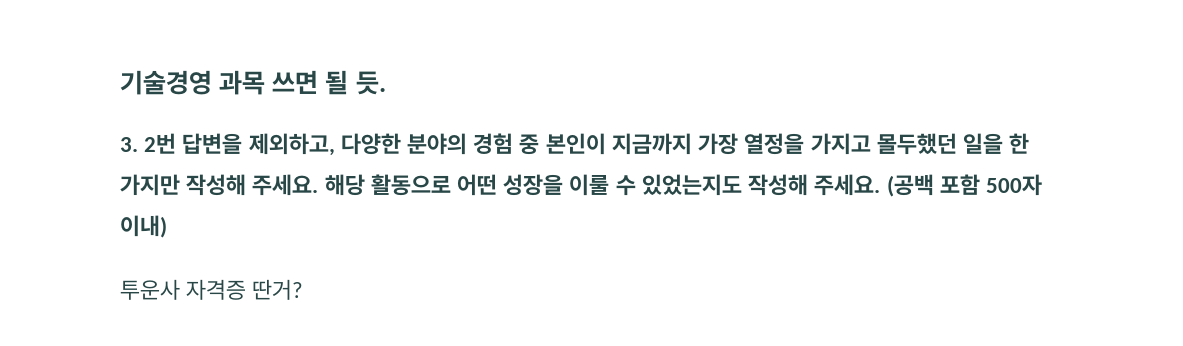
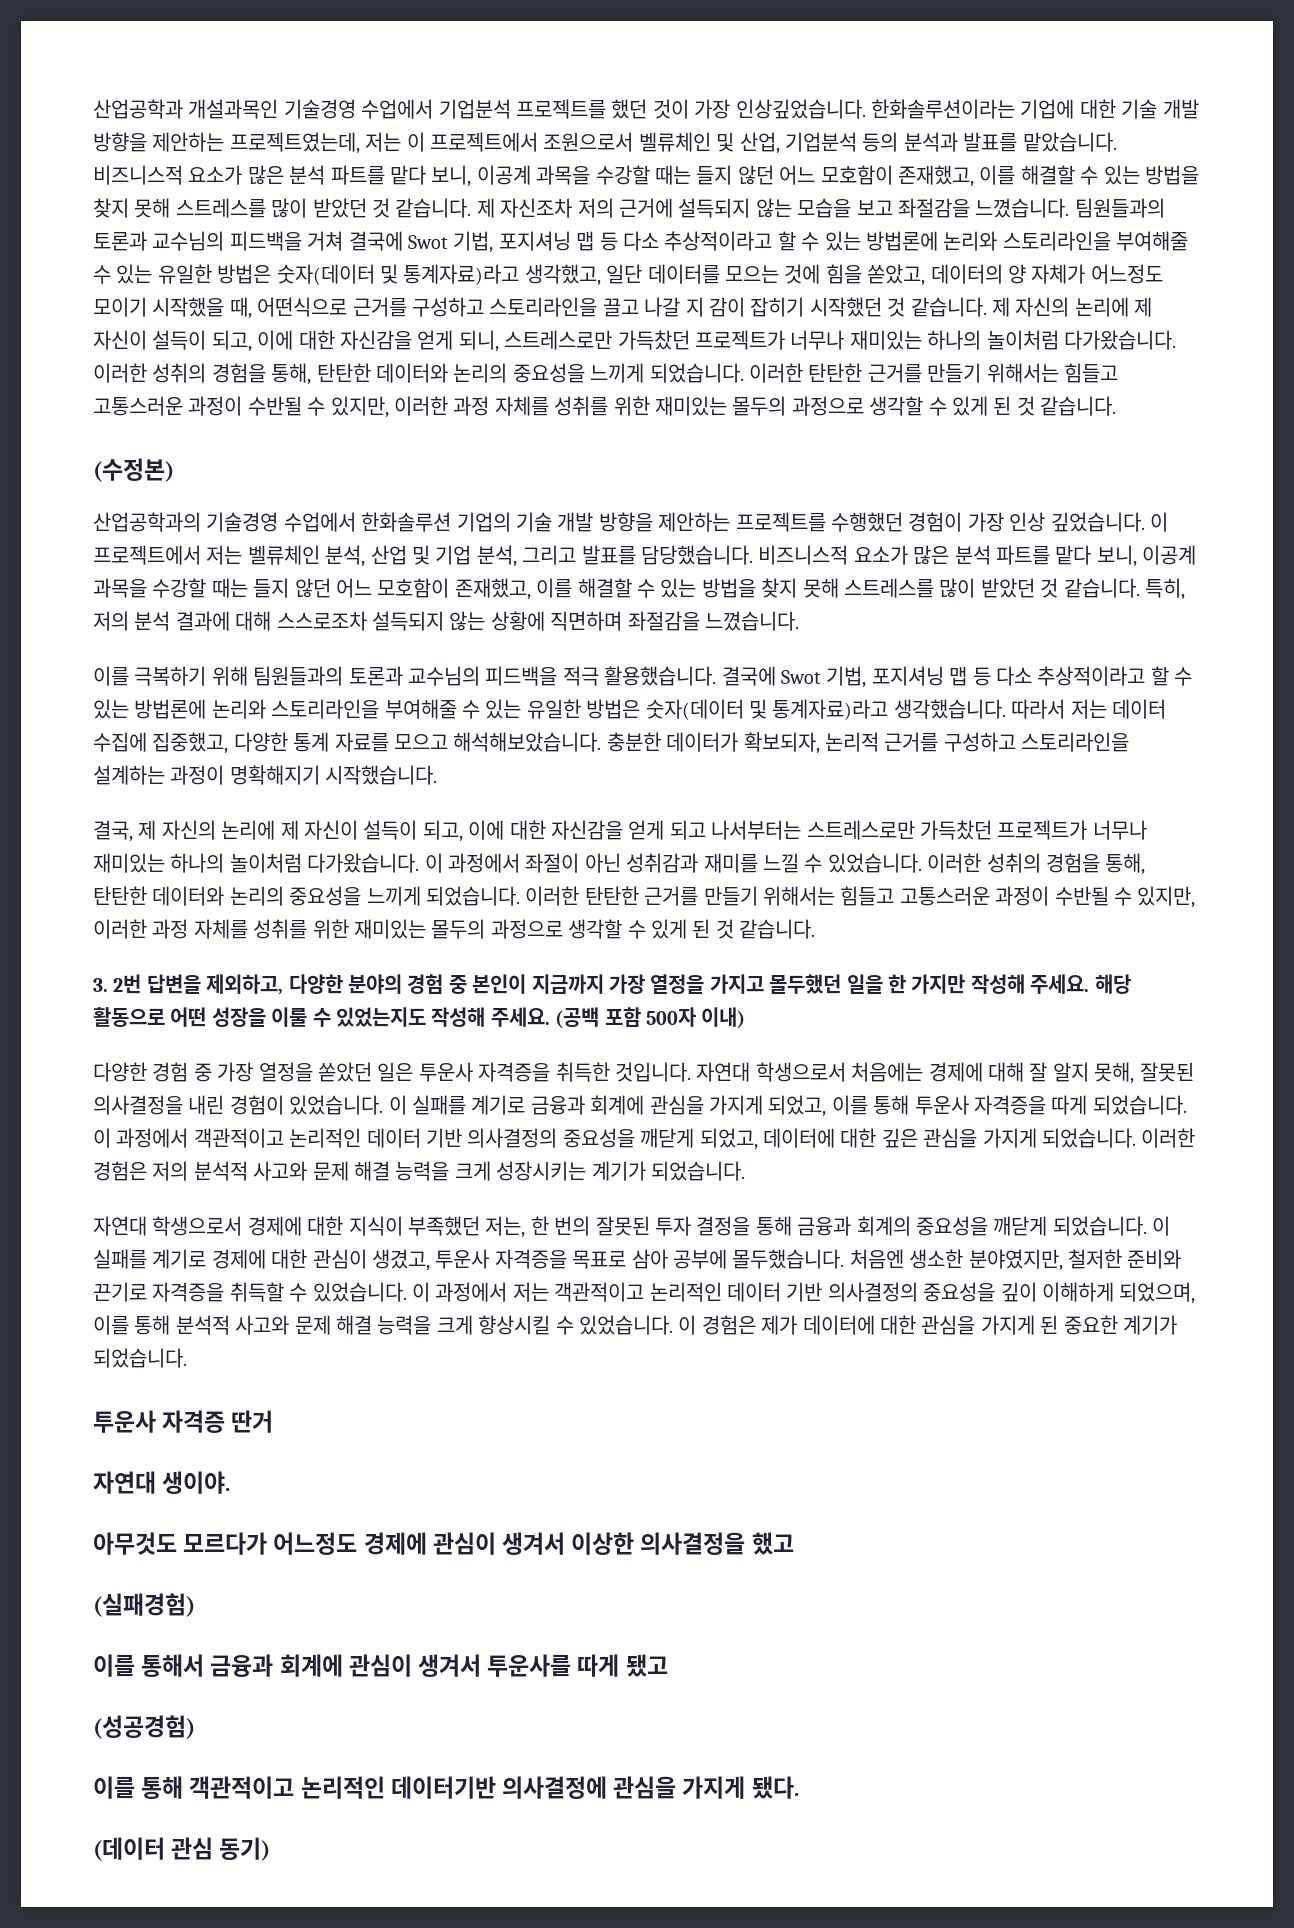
- 기술경영 과목 쓰면 될 듯.
+ 산업공학과 개설과목인 기술경영 수업에서 기업분석 프로젝트를 했던 것이 가장 인상깊었습니다. 한화솔루션이라는 기업에 대한 기술 개발 방향을 제안하는 프로젝트였는데, 저는 이 프로젝트에서 조원으로서 벨류체인 및 산업, 기업분석 등의 분석과 발표를 맡았습니다. 비즈니스적 요소가 많은 분석 파트를 맡다 보니, 이공계 과목을 수강할 때는 들지 않던 어느 모호함이 존재했고, 이를 해결할 수 있는 방법을 찾지 못해 스트레스를 많이 받았던 것 같습니다. 제 자신조차 저의 근거에 설득되지 않는 모습을 보고 좌절감을 느꼈습니다. 팀원들과의 토론과 교수님의 피드백을 거쳐 결국에 Swot 기법, 포지셔닝 맵 등 다소 추상적이라고 할 수 있는 방법론에 논리와 스토리라인을 부여해줄 수 있는 유일한 방법은 숫자(데이터 및 통계자료)라고 생각했고, 일단 데이터를 모으는 것에 힘을 쏟았고, 데이터의 양 자체가 어느정도 모이기 시작했을 때, 어떤식으로 근거를 구성하고 스토리라인을 끌고 나갈 지 감이 잡히기 시작했던 것 같습니다. 제 자신의 논리에 제 자신이 설득이 되고, 이에 대한 자신감을 얻게 되니, 스트레스로만 가득찼던 프로젝트가 너무나 재미있는 하나의 놀이처럼 다가왔습니다. 이러한 성취의 경험을 통해, 탄탄한 데이터와 논리의 중요성을 느끼게 되었습니다. 이러한 탄탄한 근거를 만들기 위해서는 힘들고 고통스러운 과정이 수반될 수 있지만, 이러한 과정 자체를 성취를 위한 재미있는 몰두의 과정으로 생각할 수 있게 된 것 같습니다.
+ (수정본)
+ 산업공학과의 기술경영 수업에서 한화솔루션 기업의 기술 개발 방향을 제안하는 프로젝트를 수행했던 경험이 가장 인상 깊었습니다. 이 프로젝트에서 저는 벨류체인 분석, 산업 및 기업 분석, 그리고 발표를 담당했습니다. 비즈니스적 요소가 많은 분석 파트를 맡다 보니, 이공계 과목을 수강할 때는 들지 않던 어느 모호함이 존재했고, 이를 해결할 수 있는 방법을 찾지 못해 스트레스를 많이 받았던 것 같습니다. 특히, 저의 분석 결과에 대해 스스로조차 설득되지 않는 상황에 직면하며 좌절감을 느꼈습니다.
+ 이를 극복하기 위해 팀원들과의 토론과 교수님의 피드백을 적극 활용했습니다. 결국에 Swot 기법, 포지셔닝 맵 등 다소 추상적이라고 할 수 있는 방법론에 논리와 스토리라인을 부여해줄 수 있는 유일한 방법은 숫자(데이터 및 통계자료)라고 생각했습니다. 따라서 저는 데이터 수집에 집중했고, 다양한 통계 자료를 모으고 해석해보았습니다. 충분한 데이터가 확보되자, 논리적 근거를 구성하고 스토리라인을 설계하는 과정이 명확해지기 시작했습니다.
+ 결국, 제 자신의 논리에 제 자신이 설득이 되고, 이에 대한 자신감을 얻게 되고 나서부터는 스트레스로만 가득찼던 프로젝트가 너무나 재미있는 하나의 놀이처럼 다가왔습니다. 이 과정에서 좌절이 아닌 성취감과 재미를 느낄 수 있었습니다. 이러한 성취의 경험을 통해, 탄탄한 데이터와 논리의 중요성을 느끼게 되었습니다. 이러한 탄탄한 근거를 만들기 위해서는 힘들고 고통스러운 과정이 수반될 수 있지만, 이러한 과정 자체를 성취를 위한 재미있는 몰두의 과정으로 생각할 수 있게 된 것 같습니다.
- 투운사 자격증 딴거?
+ 다양한 경험 중 가장 열정을 쏟았던 일은 투운사 자격증을 취득한 것입니다. 자연대 학생으로서 처음에는 경제에 대해 잘 알지 못해, 잘못된 의사결정을 내린 경험이 있었습니다. 이 실패를 계기로 금융과 회계에 관심을 가지게 되었고, 이를 통해 투운사 자격증을 따게 되었습니다. 이 과정에서 객관적이고 논리적인 데이터 기반 의사결정의 중요성을 깨닫게 되었고, 데이터에 대한 깊은 관심을 가지게 되었습니다. 이러한 경험은 저의 분석적 사고와 문제 해결 능력을 크게 성장시키는 계기가 되었습니다.
+ 자연대 학생으로서 경제에 대한 지식이 부족했던 저는, 한 번의 잘못된 투자 결정을 통해 금융과 회계의 중요성을 깨닫게 되었습니다. 이 실패를 계기로 경제에 대한 관심이 생겼고, 투운사 자격증을 목표로 삼아 공부에 몰두했습니다. 처음엔 생소한 분야였지만, 철저한 준비와 끈기로 자격증을 취득할 수 있었습니다. 이 과정에서 저는 객관적이고 논리적인 데이터 기반 의사결정의 중요성을 깊이 이해하게 되었으며, 이를 통해 분석적 사고와 문제 해결 능력을 크게 향상시킬 수 있었습니다. 이 경험은 제가 데이터에 대한 관심을 가지게 된 중요한 계기가 되었습니다.
+ 투운사 자격증 딴거
+ 자연대 생이야.
+ 아무것도 모르다가 어느정도 경제에 관심이 생겨서 이상한 의사결정을 했고
+ (실패경험)
+ 이를 통해서 금융과 회계에 관심이 생겨서 투운사를 따게 됐고
+ (성공경험)
+ 이를 통해 객관적이고 논리적인 데이터기반 의사결정에 관심을 가지게 됐다.
+ (데이터 관심 동기)

